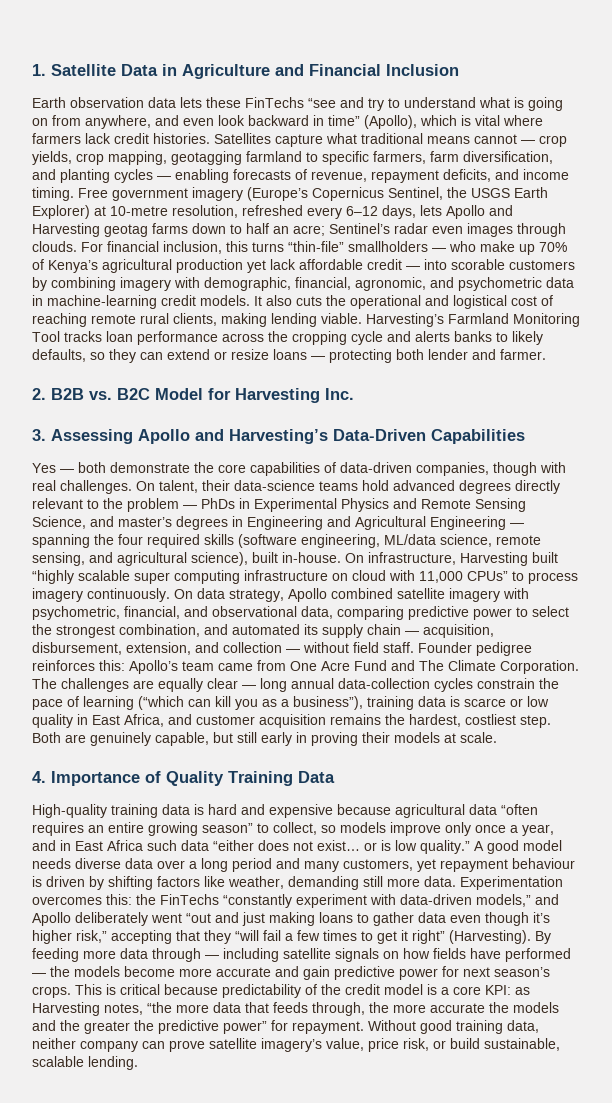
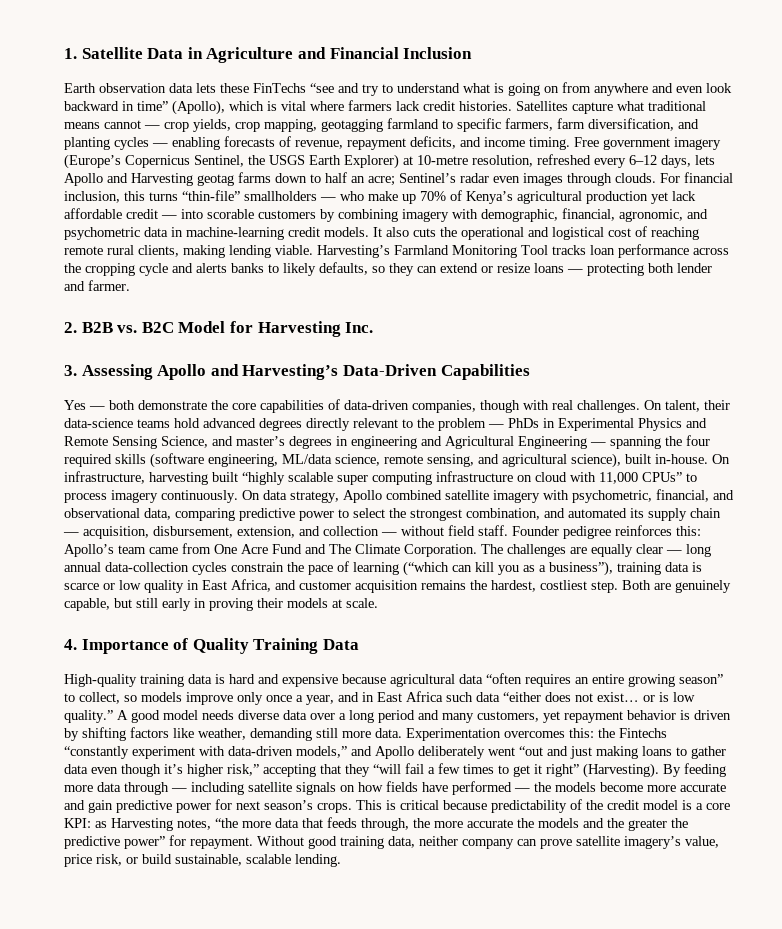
- Earth observation data lets these FinTechs “see and try to understand what is going on from anywhere, and even look backward in time” (Apollo), which is vital where farmers lack credit histories.
+ Earth observation data lets these FinTechs “see and try to understand what is going on from anywhere and even look backward in time” (Apollo), which is vital where farmers lack credit histories.
- On talent, their data-science teams hold advanced degrees directly relevant to the problem — PhDs in Experimental Physics and Remote Sensing Science, and master’s degrees in Engineering and Agricultural Engineering — spanning the four required skills (software engineering, ML/data science, remote sensing, and agricultural science), built in-house.
+ On talent, their data-science teams hold advanced degrees directly relevant to the problem — PhDs in Experimental Physics and Remote Sensing Science, and master’s degrees in engineering and Agricultural Engineering — spanning the four required skills (software engineering, ML/data science, remote sensing, and agricultural science), built in-house.
- On infrastructure, Harvesting built “highly scalable super computing infrastructure on cloud with 11,000 CPUs” to process imagery continuously.
+ On infrastructure, harvesting built “highly scalable super computing infrastructure on cloud with 11,000 CPUs” to process imagery continuously.
- A good model needs diverse data over a long period and many customers, yet repayment behaviour is driven by shifting factors like weather, demanding still more data.
+ A good model needs diverse data over a long period and many customers, yet repayment behavior is driven by shifting factors like weather, demanding still more data.
- Experimentation overcomes this: the FinTechs “constantly experiment with data-driven models,” and Apollo deliberately went “out and just making loans to gather data even though it’s higher risk,” accepting that they “will fail a few times to get it right” (Harvesting).
+ Experimentation overcomes this: the Fintechs “constantly experiment with data-driven models,” and Apollo deliberately went “out and just making loans to gather data even though it’s higher risk,” accepting that they “will fail a few times to get it right” (Harvesting).

